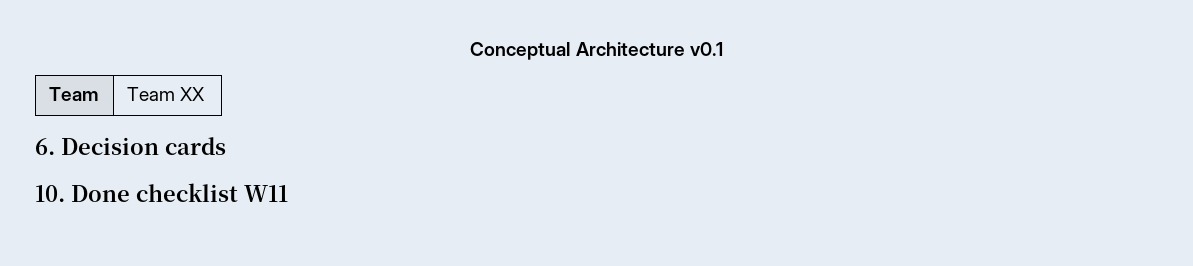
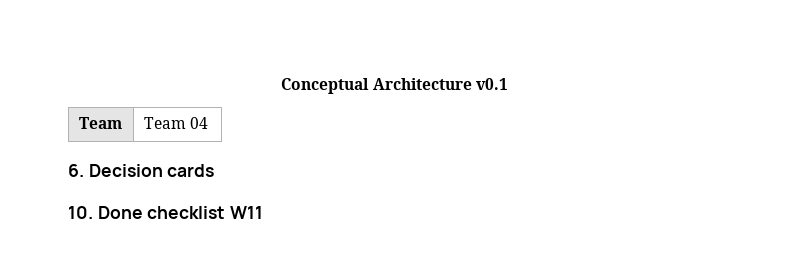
- Team | Team XX
+ Team | Team 04

